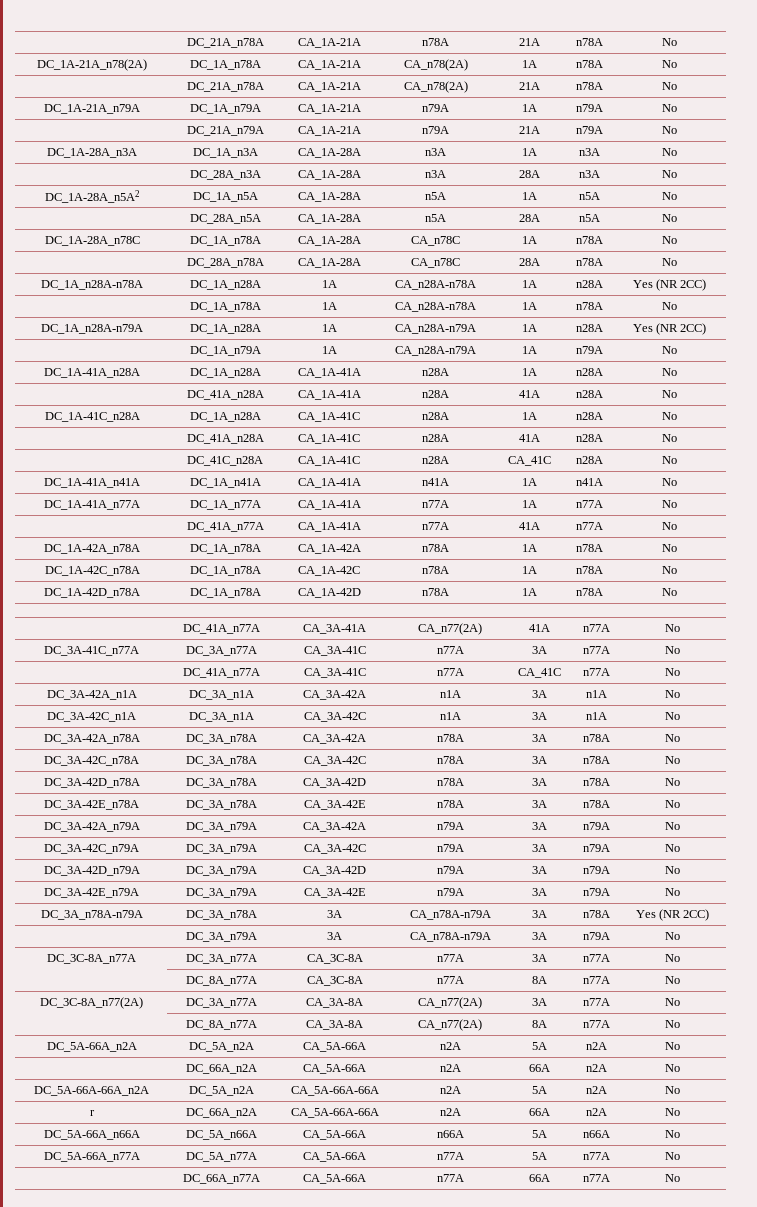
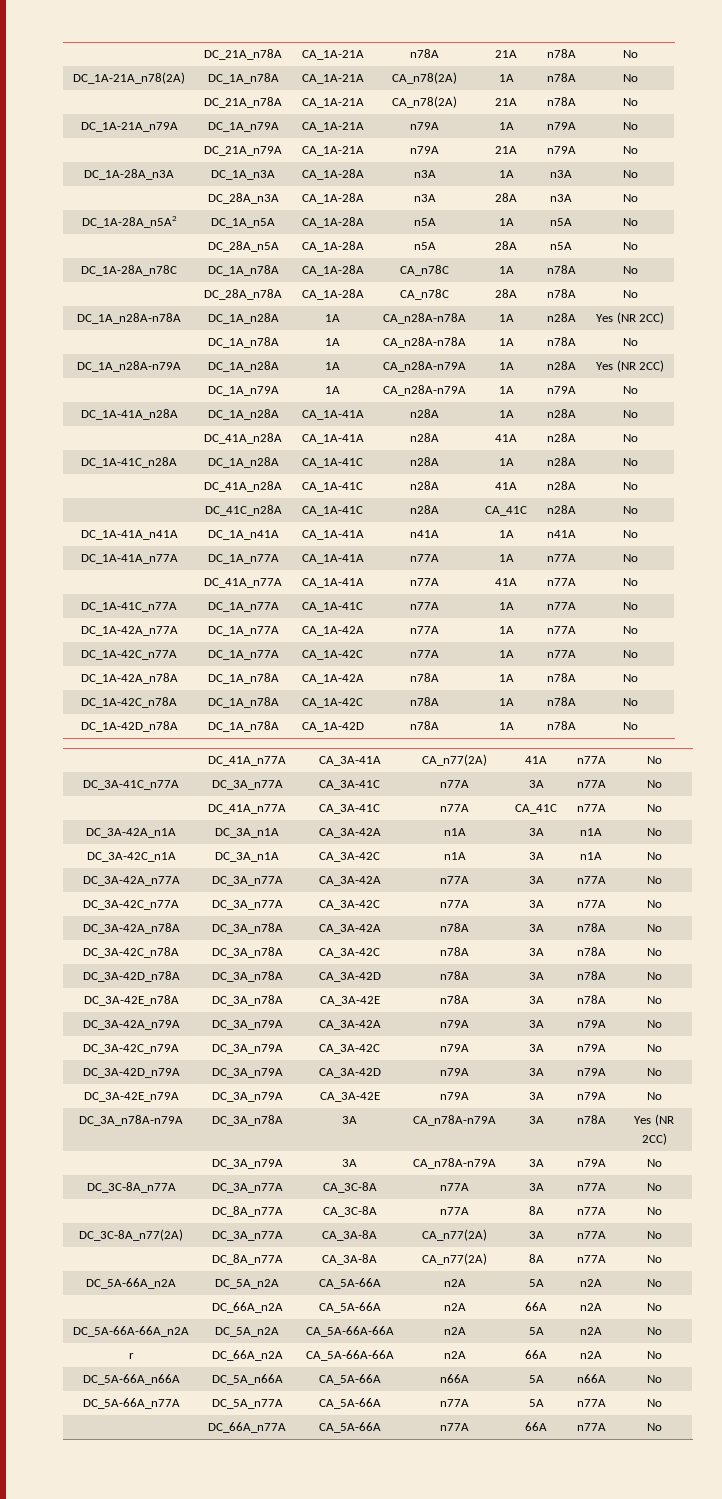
+ DC_1A-41C_n77A | DC_1A_n77A | CA_1A-41C | n77A | 1A | n77A | No
+ DC_1A-42A_n77A | DC_1A_n77A | CA_1A-42A | n77A | 1A | n77A | No
+ DC_1A-42C_n77A | DC_1A_n77A | CA_1A-42C | n77A | 1A | n77A | No
+ DC_3A-42A_n77A | DC_3A_n77A | CA_3A-42A | n77A | 3A | n77A | No
+ DC_3A-42C_n77A | DC_3A_n77A | CA_3A-42C | n77A | 3A | n77A | No

